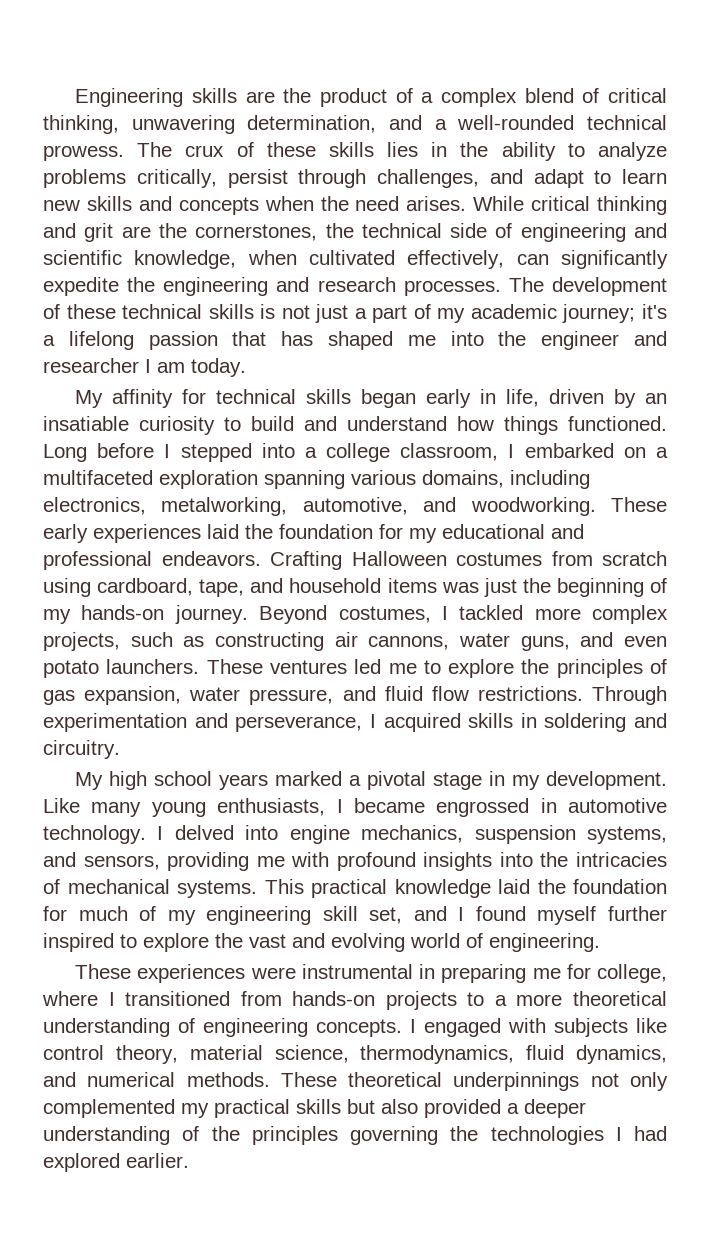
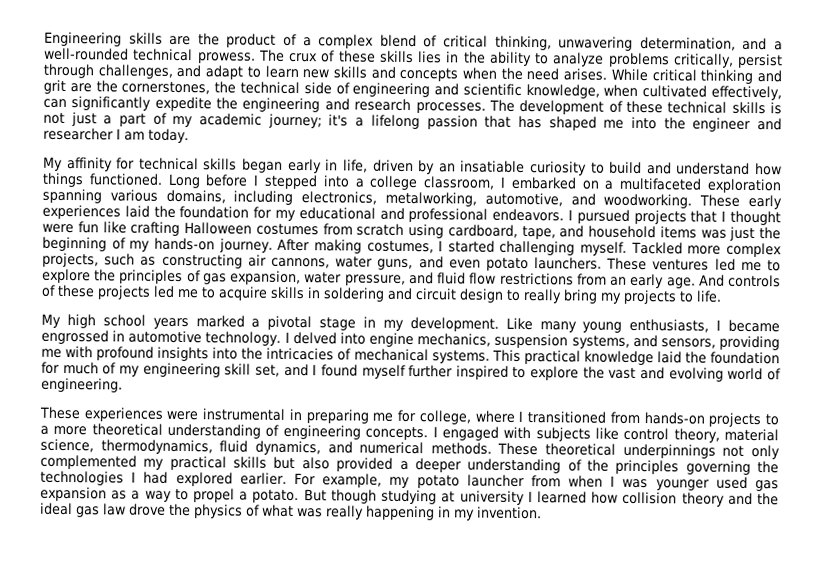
- Crafting Halloween costumes from scratch using cardboard, tape, and household items was just the beginning of my hands-on journey.
+ I pursued projects that I thought were fun like crafting Halloween costumes from scratch using cardboard, tape, and household items was just the beginning of my hands-on journey.
- Beyond costumes, I tackled more complex projects, such as constructing air cannons, water guns, and even potato launchers.
+ After making costumes, I started challenging myself. Tackled more complex projects, such as constructing air cannons, water guns, and even potato launchers.
- These ventures led me to explore the principles of gas expansion, water pressure, and fluid flow restrictions. Through experimentation and perseverance, I acquired skills in soldering and circuitry.
+ These ventures led me to explore the principles of gas expansion, water pressure, and fluid flow restrictions from an early age. And controls of these projects led me to acquire skills in soldering and circuit design to really bring my projects to life.
+ For example, my potato launcher from when I was younger used gas expansion as a way to propel a potato. But though studying at university I learned how collision theory and the ideal gas law drove the physics of what was really happening in my invention.

